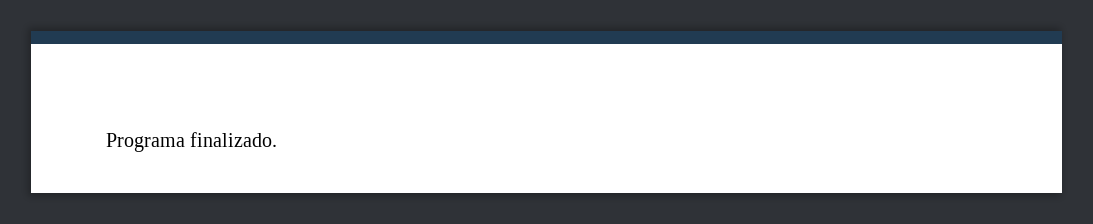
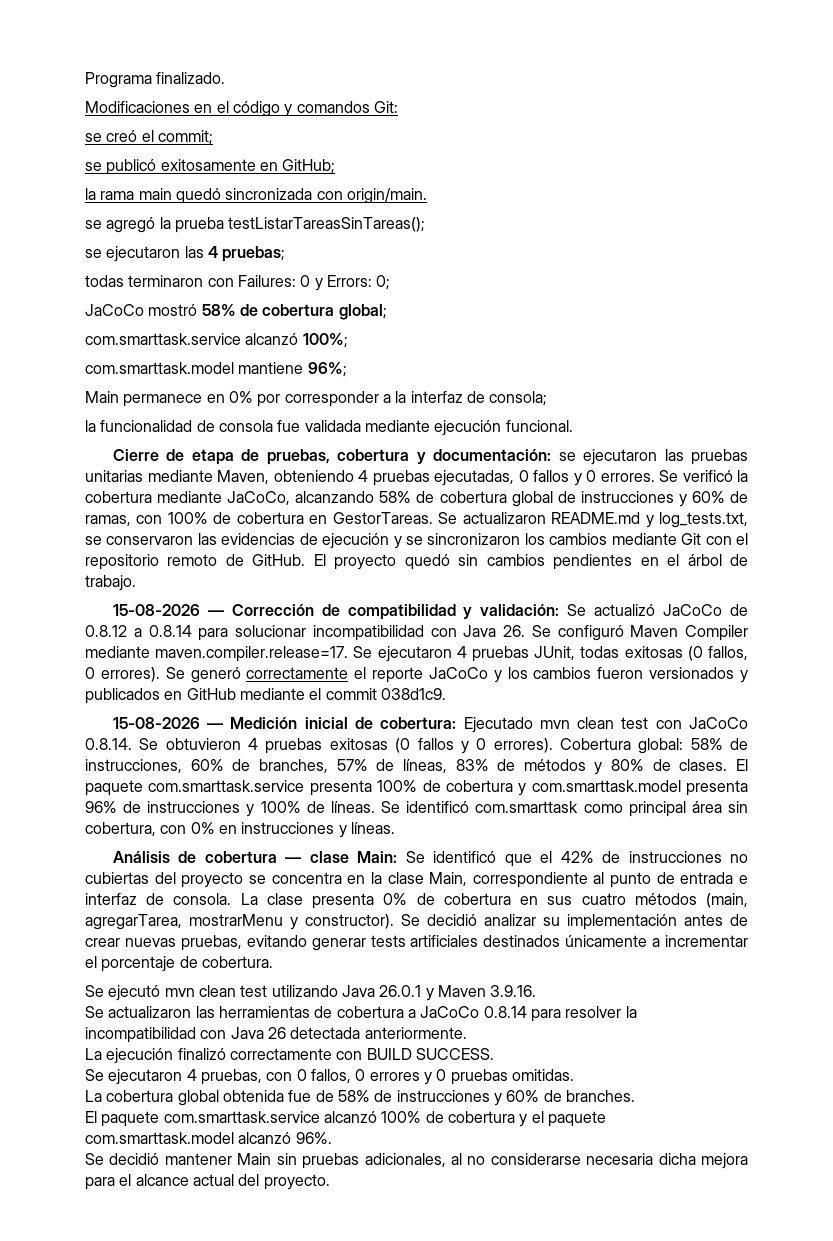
+ Modificaciones en el código y comandos Git:
+ se creó el commit;
+ se publicó exitosamente en GitHub;
+ la rama main quedó sincronizada con origin/main.
+ se agregó la prueba testListarTareasSinTareas();
+ se ejecutaron las 4 pruebas;
+ todas terminaron con Failures: 0 y Errors: 0;
+ JaCoCo mostró 58% de cobertura global;
+ com.smarttask.service alcanzó 100%;
+ com.smarttask.model mantiene 96%;
+ Main permanece en 0% por corresponder a la interfaz de consola;
+ la funcionalidad de consola fue validada mediante ejecución funcional.
+ Cierre de etapa de pruebas, cobertura y documentación: se ejecutaron las pruebas unitarias mediante Maven, obteniendo 4 pruebas ejecutadas, 0 fallos y 0 errores. Se verificó la cobertura mediante JaCoCo, alcanzando 58% de cobertura global de instrucciones y 60% de ramas, con 100% de cobertura en GestorTareas. Se actualizaron README.md y log_tests.txt, se conservaron las evidencias de ejecución y se sincronizaron los cambios mediante Git con el repositorio remoto de GitHub. El proyecto quedó sin cambios pendientes en el árbol de trabajo.
+ 15-08-2026 — Corrección de compatibilidad y validación: Se actualizó JaCoCo de 0.8.12 a 0.8.14 para solucionar incompatibilidad con Java 26. Se configuró Maven Compiler mediante maven.compiler.release=17. Se ejecutaron 4 pruebas JUnit, todas exitosas (0 fallos, 0 errores). Se generó correctamente el reporte JaCoCo y los cambios fueron versionados y publicados en GitHub mediante el commit 038d1c9.
+ 15-08-2026 — Medición inicial de cobertura: Ejecutado mvn clean test con JaCoCo 0.8.14. Se obtuvieron 4 pruebas exitosas (0 fallos y 0 errores). Cobertura global: 58% de instrucciones, 60% de branches, 57% de líneas, 83% de métodos y 80% de clases. El paquete com.smarttask.service presenta 100% de cobertura y com.smarttask.model presenta 96% de instrucciones y 100% de líneas. Se identificó com.smarttask como principal área sin cobertura, con 0% en instrucciones y líneas.
+ Análisis de cobertura — clase Main: Se identificó que el 42% de instrucciones no cubiertas del proyecto se concentra en la clase Main, correspondiente al punto de entrada e interfaz de consola. La clase presenta 0% de cobertura en sus cuatro métodos (main, agregarTarea, mostrarMenu y constructor). Se decidió analizar su implementación antes de crear nuevas pruebas, evitando generar tests artificiales destinados únicamente a incrementar el porcentaje de cobertura.
+ Se ejecutó mvn clean test utilizando Java 26.0.1 y Maven 3.9.16.
+ Se actualizaron las herramientas de cobertura a JaCoCo 0.8.14 para resolver la incompatibilidad con Java 26 detectada anteriormente.
+ La ejecución finalizó correctamente con BUILD SUCCESS.
+ Se ejecutaron 4 pruebas, con 0 fallos, 0 errores y 0 pruebas omitidas.
+ La cobertura global obtenida fue de 58% de instrucciones y 60% de branches.
+ El paquete com.smarttask.service alcanzó 100% de cobertura y el paquete com.smarttask.model alcanzó 96%.
+ Se decidió mantener Main sin pruebas adicionales, al no considerarse necesaria dicha mejora para el alcance actual del proyecto.

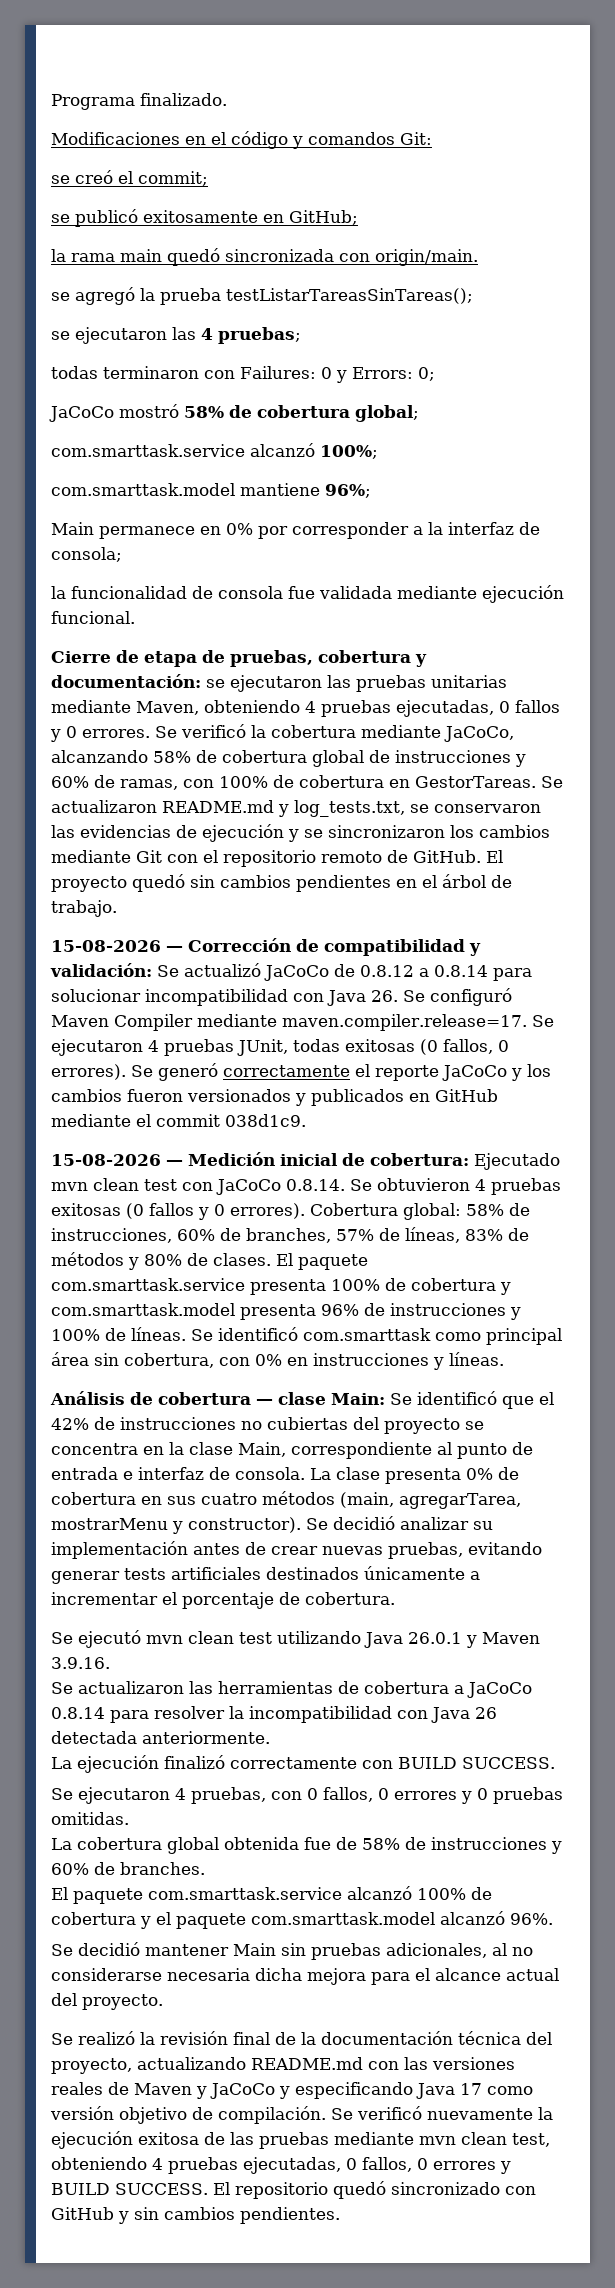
+ Se realizó la revisión final de la documentación técnica del proyecto, actualizando README.md con las versiones reales de Maven y JaCoCo y especificando Java 17 como versión objetivo de compilación. Se verificó nuevamente la ejecución exitosa de las pruebas mediante mvn clean test, obteniendo 4 pruebas ejecutadas, 0 fallos, 0 errores y BUILD SUCCESS. El repositorio quedó sincronizado con GitHub y sin cambios pendientes.

